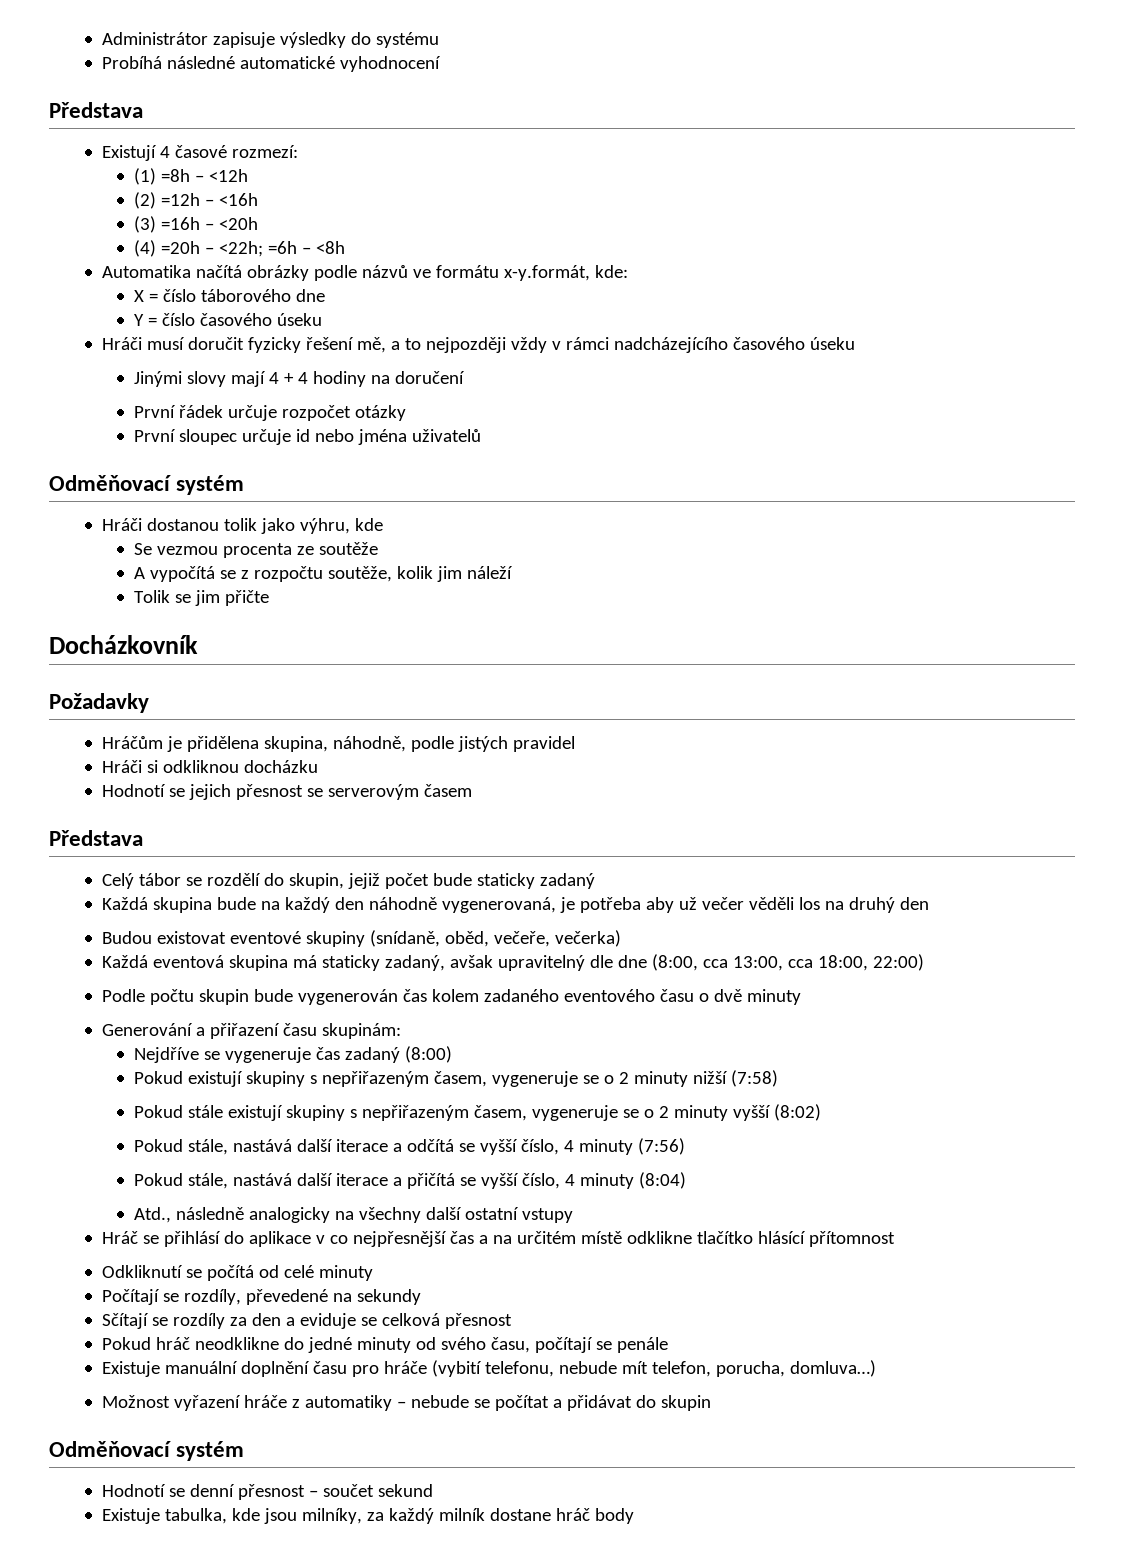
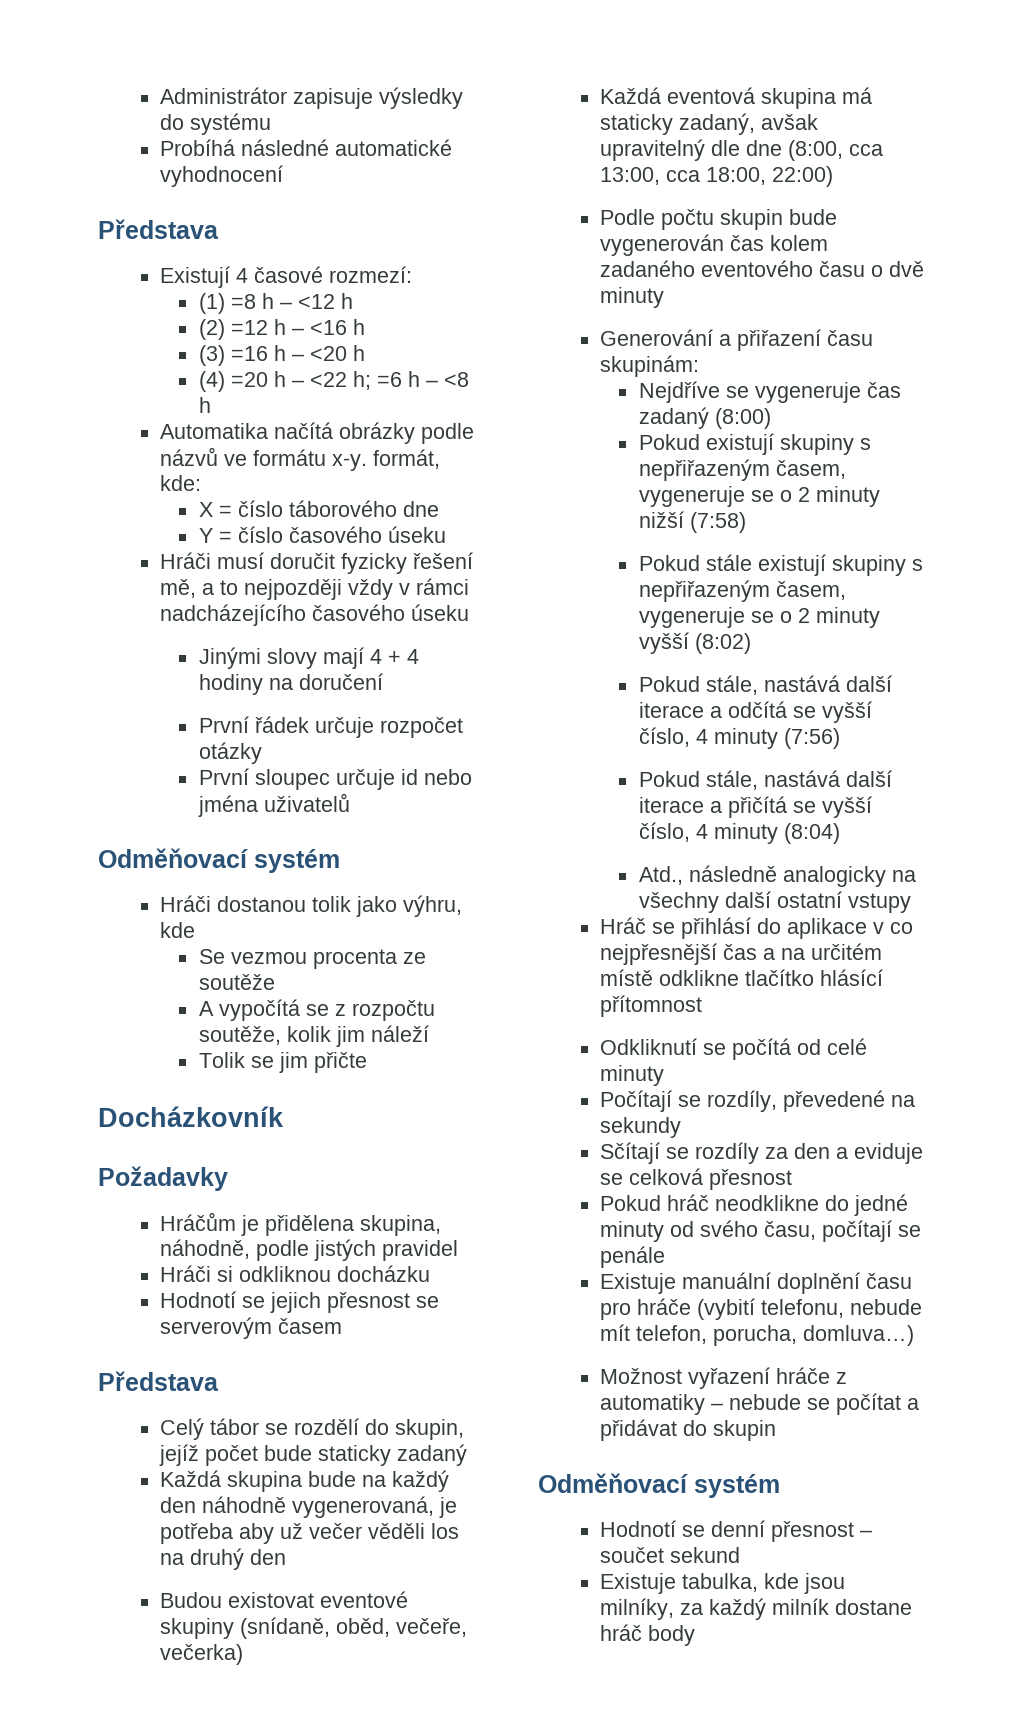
- (1) =8h – <12h
- (2) =12h – <16h
- (3) =16h – <20h
- (4) =20h – <22h; =6h – <8h
+ (1) =8 h – <12 h
+ (2) =12 h – <16 h
+ (3) =16 h – <20 h
+ (4) =20 h – <22 h; =6 h – <8 h
- Automatika načítá obrázky podle názvů ve formátu x-y.formát, kde:
+ Automatika načítá obrázky podle názvů ve formátu x-y. formát, kde:
- Celý tábor se rozdělí do skupin, jejiž počet bude staticky zadaný
+ Celý tábor se rozdělí do skupin, jejíž počet bude staticky zadaný

